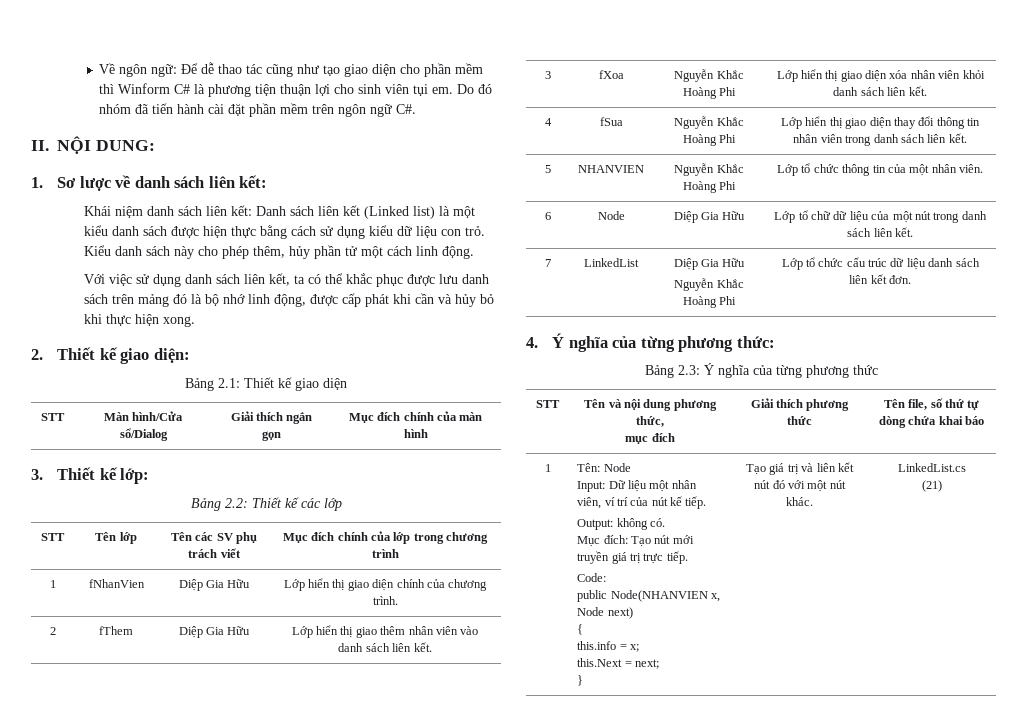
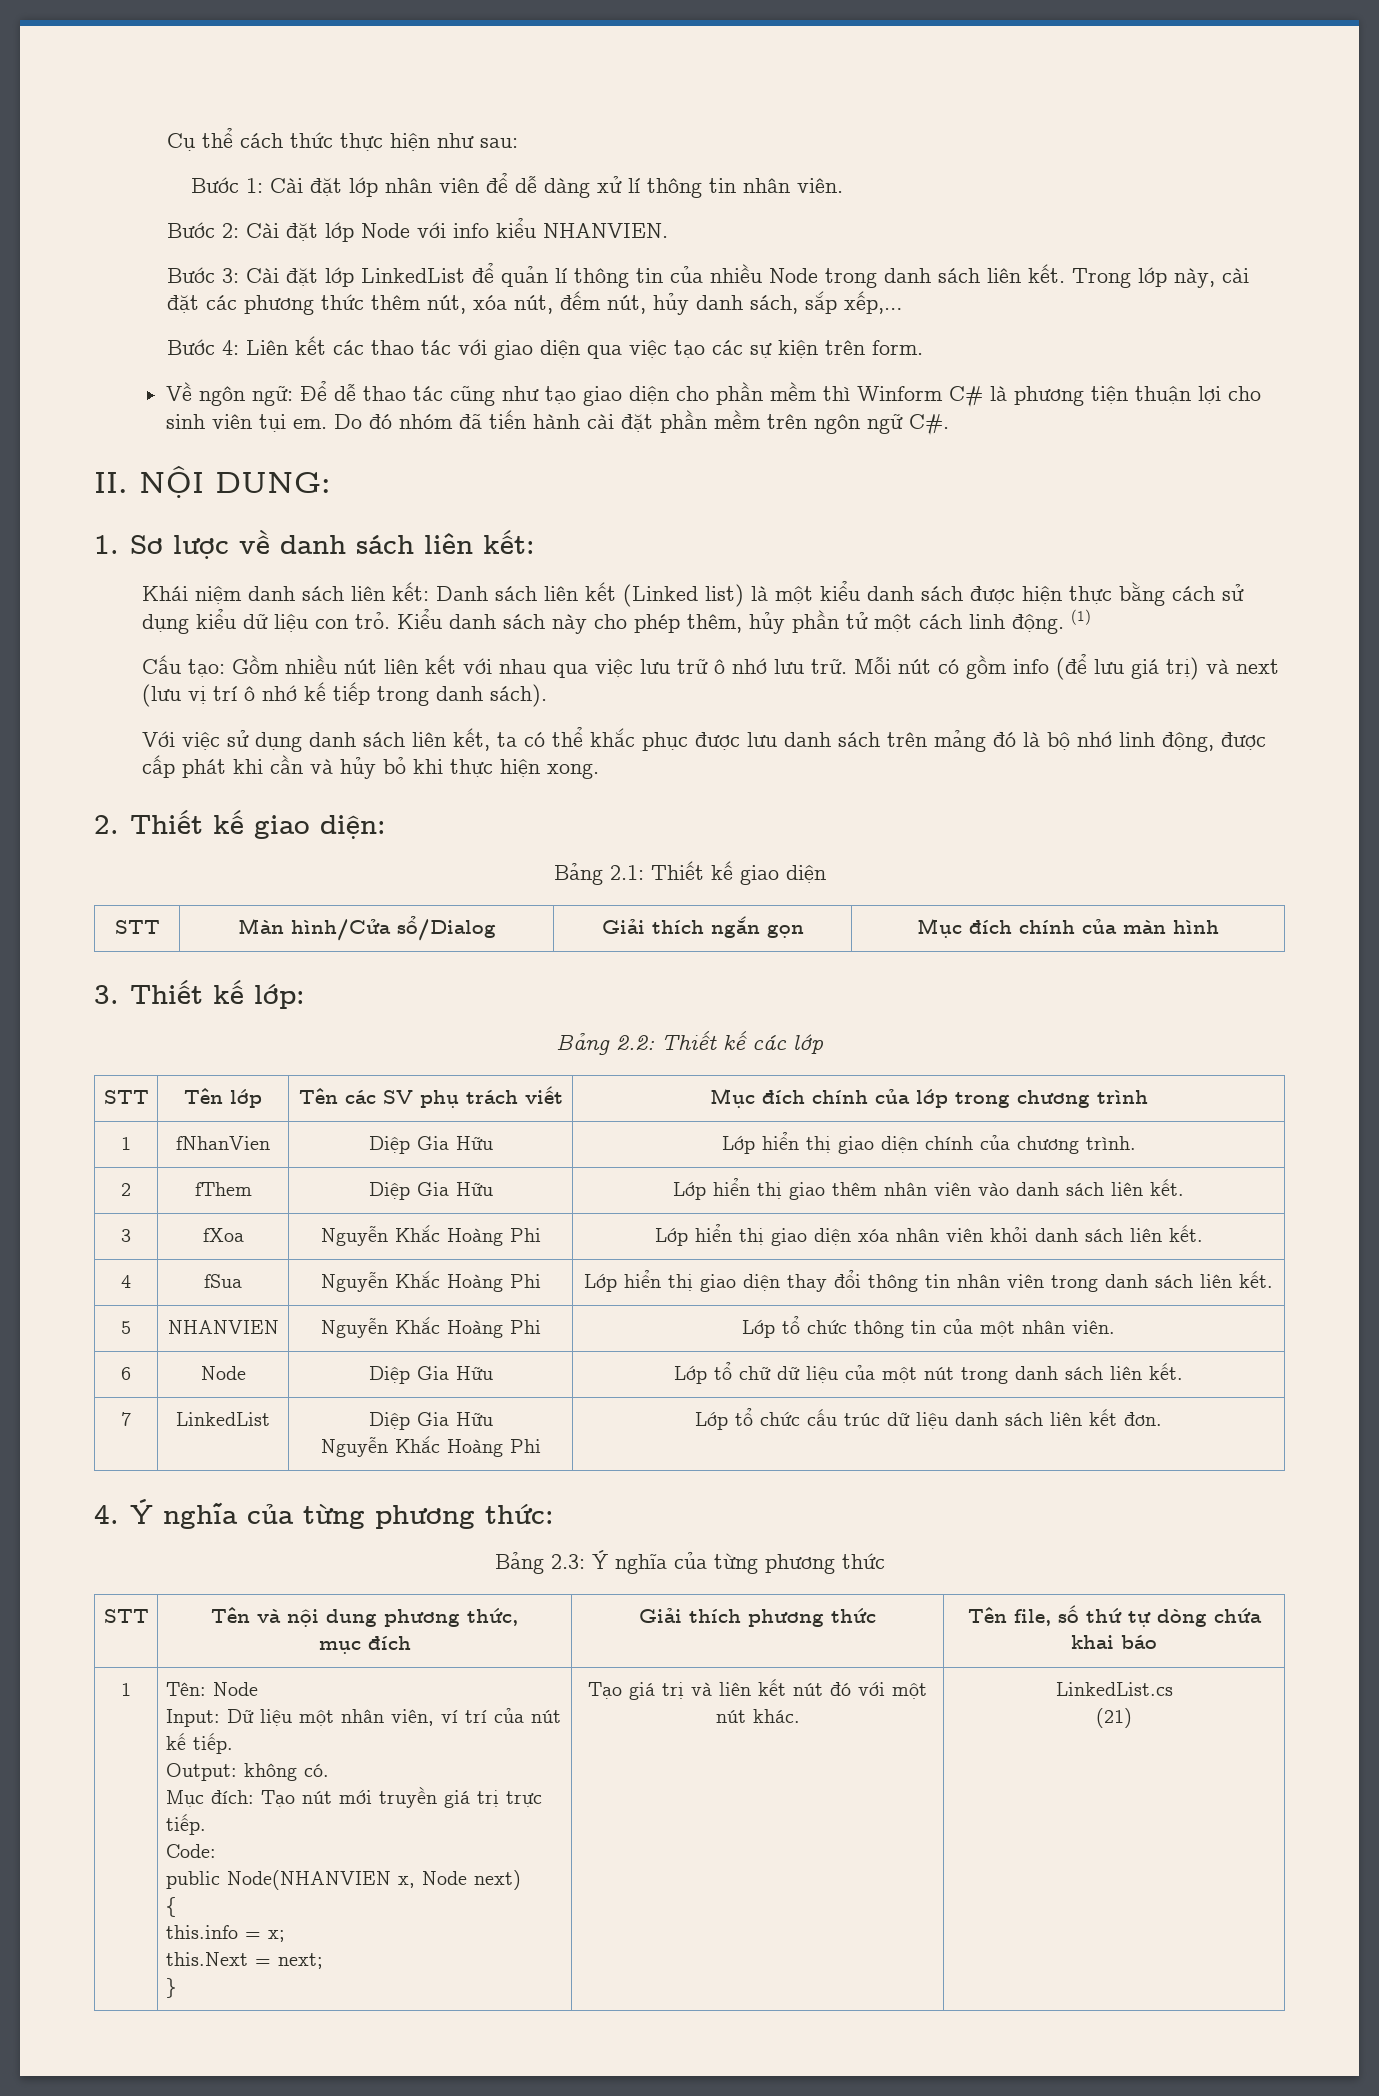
+ Cụ thể cách thức thực hiện như sau:
+ Bước 1: Cài đặt lớp nhân viên để dễ dàng xử lí thông tin nhân viên.
+ Bước 2: Cài đặt lớp Node với info kiểu NHANVIEN.
+ Bước 3: Cài đặt lớp LinkedList để quản lí thông tin của nhiều Node trong danh sách liên kết. Trong lớp này, cài đặt các phương thức thêm nút, xóa nút, đếm nút, hủy danh sách, sắp xếp,…
+ Bước 4: Liên kết các thao tác với giao diện qua việc tạo các sự kiện trên form.
+ (1)
+ Cấu tạo: Gồm nhiều nút liên kết với nhau qua việc lưu trữ ô nhớ lưu trữ. Mỗi nút có gồm info (để lưu giá trị) và next (lưu vị trí ô nhớ kế tiếp trong danh sách).

